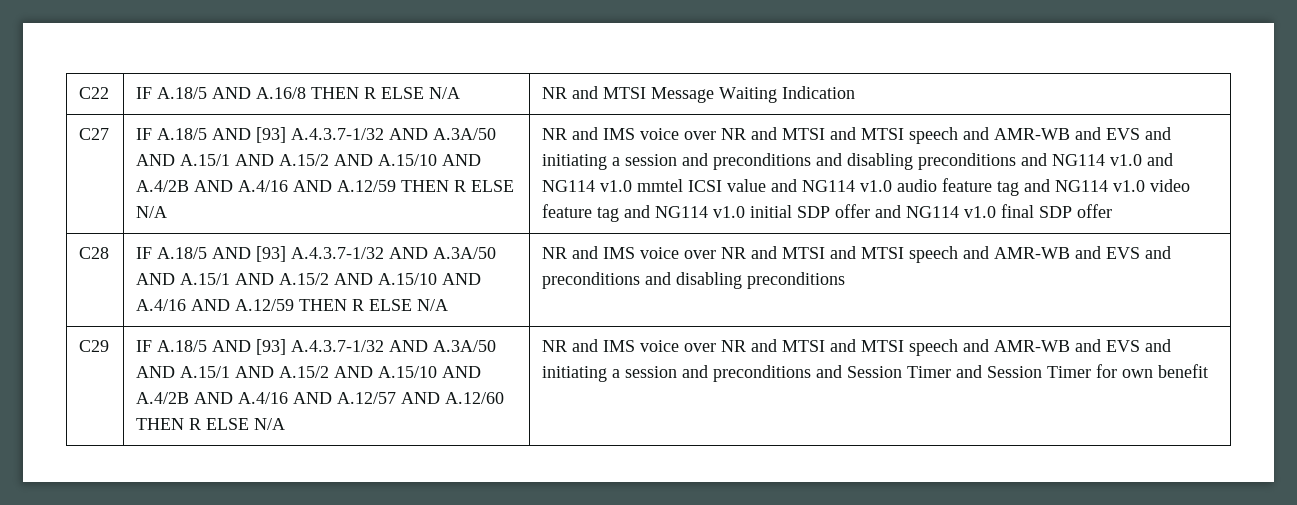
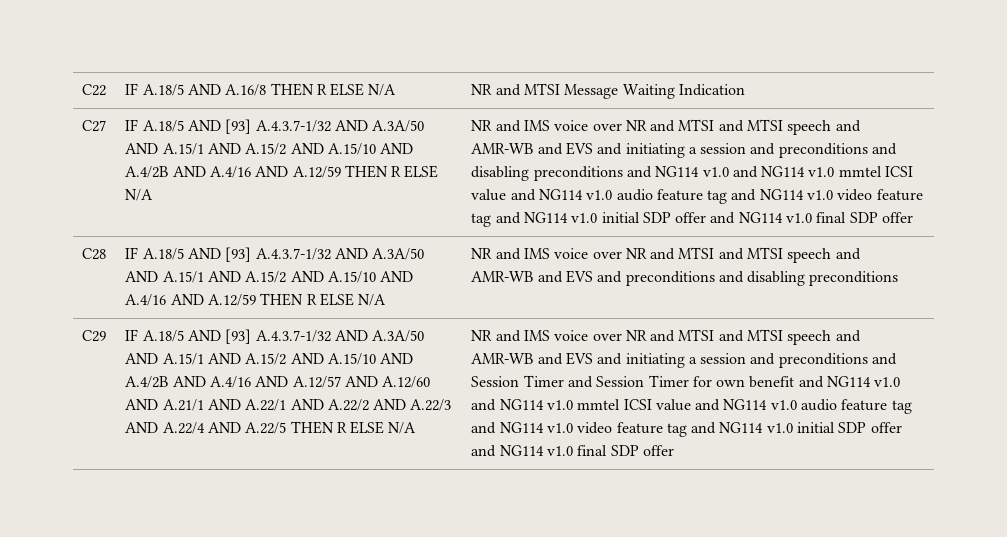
- IF A.18/5 AND [93] A.4.3.7-1/32 AND A.3A/50 AND A.15/1 AND A.15/2 AND A.15/10 AND A.4/2B AND A.4/16 AND A.12/57 AND A.12/60 THEN R ELSE N/A
+ IF A.18/5 AND [93] A.4.3.7-1/32 AND A.3A/50 AND A.15/1 AND A.15/2 AND A.15/10 AND A.4/2B AND A.4/16 AND A.12/57 AND A.12/60 AND A.21/1 AND A.22/1 AND A.22/2 AND A.22/3 AND A.22/4 AND A.22/5 THEN R ELSE N/A
- NR and IMS voice over NR and MTSI and MTSI speech and AMR-WB and EVS and initiating a session and preconditions and Session Timer and Session Timer for own benefit
+ NR and IMS voice over NR and MTSI and MTSI speech and AMR-WB and EVS and initiating a session and preconditions and Session Timer and Session Timer for own benefit and NG114 v1.0 and NG114 v1.0 mmtel ICSI value and NG114 v1.0 audio feature tag and NG114 v1.0 video feature tag and NG114 v1.0 initial SDP offer and NG114 v1.0 final SDP offer

